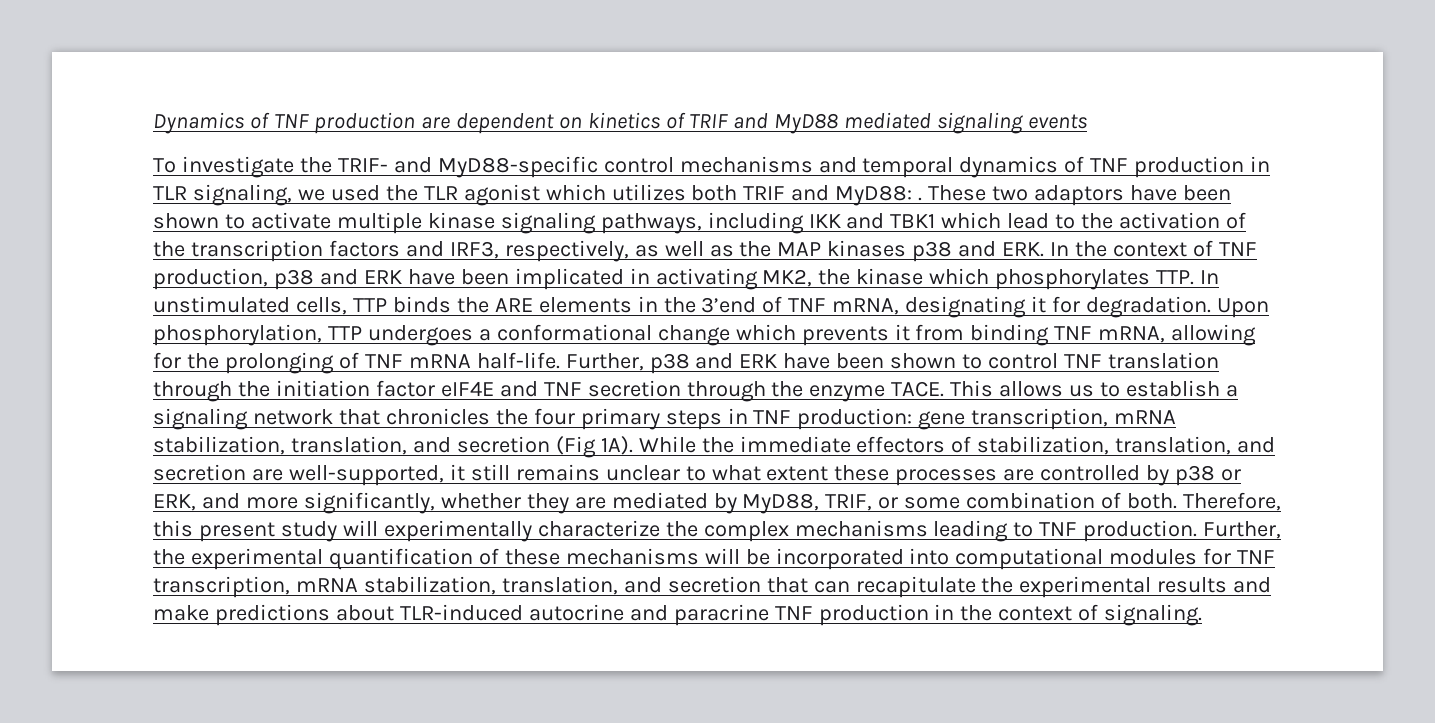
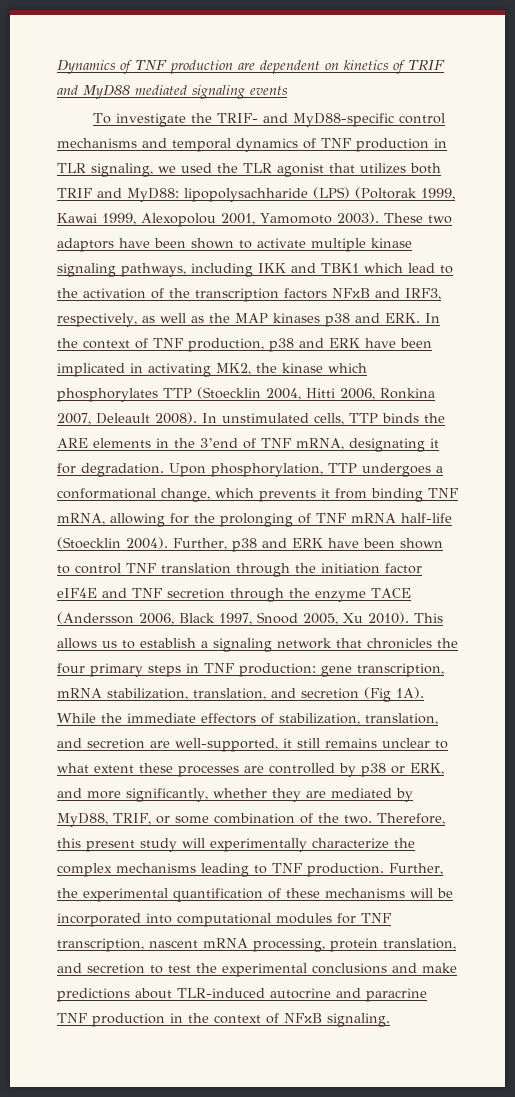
- To investigate the TRIF- and MyD88-specific control mechanisms and temporal dynamics of TNF production in TLR signaling, we used the TLR agonist which utilizes both TRIF and MyD88: .
+ To investigate the TRIF- and MyD88-specific control mechanisms and temporal dynamics of TNF production in TLR signaling, we used the TLR agonist that utilizes both TRIF and MyD88: lipopolysachharide (LPS) (Poltorak 1999, Kawai 1999, Alexopolou 2001, Yamomoto 2003).
- These two adaptors have been shown to activate multiple kinase signaling pathways, including IKK and TBK1 which lead to the activation of the transcription factors and IRF3, respectively, as well as the MAP kinases p38 and ERK. In the context of TNF production, p38 and ERK have been implicated in activating MK2, the kinase which phosphorylates TTP. In unstimulated cells, TTP binds the ARE elements in the 3’end of TNF mRNA, designating it for degradation.
+ These two adaptors have been shown to activate multiple kinase signaling pathways, including IKK and TBK1 which lead to the activation of the transcription factors NFκB and IRF3, respectively, as well as the MAP kinases p38 and ERK. In the context of TNF production, p38 and ERK have been implicated in activating MK2, the kinase which phosphorylates TTP (Stoecklin 2004, Hitti 2006, Ronkina 2007, Deleault 2008). In unstimulated cells, TTP binds the ARE elements in the 3’end of TNF mRNA, designating it for degradation.
- Upon phosphorylation, TTP undergoes a conformational change which prevents it from binding TNF mRNA, allowing for the prolonging of TNF mRNA half-life.
+ Upon phosphorylation, TTP undergoes a conformational change, which prevents it from binding TNF mRNA, allowing for the prolonging of TNF mRNA half-life (Stoecklin 2004).
- Further, p38 and ERK have been shown to control TNF translation through the initiation factor eIF4E and TNF secretion through the enzyme TACE.
+ Further, p38 and ERK have been shown to control TNF translation through the initiation factor eIF4E and TNF secretion through the enzyme TACE (Andersson 2006, Black 1997, Snood 2005, Xu 2010).
- While the immediate effectors of stabilization, translation, and secretion are well-supported, it still remains unclear to what extent these processes are controlled by p38 or ERK, and more significantly, whether they are mediated by MyD88, TRIF, or some combination of both.
+ While the immediate effectors of stabilization, translation, and secretion are well-supported, it still remains unclear to what extent these processes are controlled by p38 or ERK, and more significantly, whether they are mediated by MyD88, TRIF, or some combination of the two.
- Further, the experimental quantification of these mechanisms will be incorporated into computational modules for TNF transcription, mRNA stabilization, translation, and secretion that can recapitulate the experimental results and make predictions about TLR-induced autocrine and paracrine TNF production in the context of signaling.
+ Further, the experimental quantification of these mechanisms will be incorporated into computational modules for TNF transcription, nascent mRNA processing, protein translation, and secretion to test the experimental conclusions and make predictions about TLR-induced autocrine and paracrine TNF production in the context of NFκB signaling.

